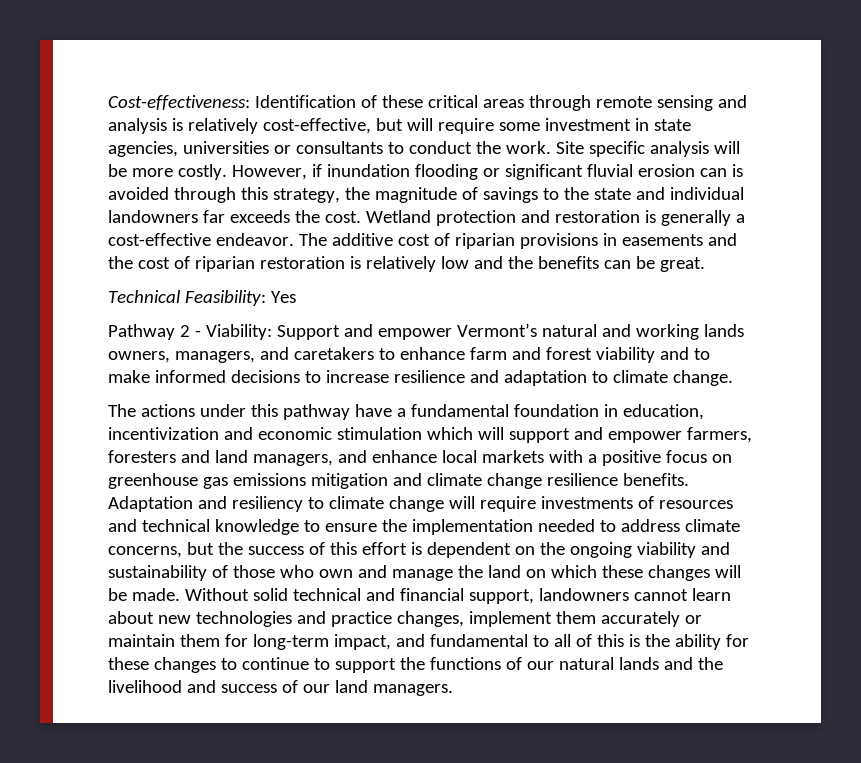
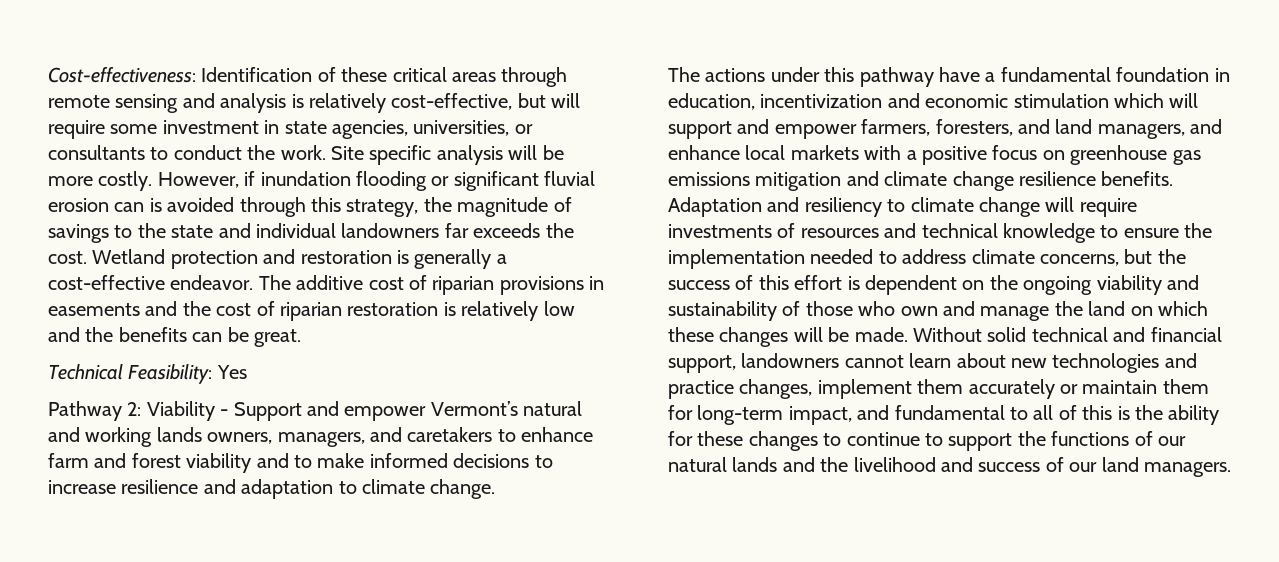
- Cost-effectiveness: Identification of these critical areas through remote sensing and analysis is relatively cost-effective, but will require some investment in state agencies, universities or consultants to conduct the work.
+ Cost-effectiveness: Identification of these critical areas through remote sensing and analysis is relatively cost-effective, but will require some investment in state agencies, universities, or consultants to conduct the work.
- Pathway 2 - Viability: Support and empower Vermont’s natural and working lands owners, managers, and caretakers to enhance farm and forest viability and to make informed decisions to increase resilience and adaptation to climate change.
+ Pathway 2: Viability - Support and empower Vermont’s natural and working lands owners, managers, and caretakers to enhance farm and forest viability and to make informed decisions to increase resilience and adaptation to climate change.
- The actions under this pathway have a fundamental foundation in education, incentivization and economic stimulation which will support and empower farmers, foresters and land managers, and enhance local markets with a positive focus on greenhouse gas emissions mitigation and climate change resilience benefits.
+ The actions under this pathway have a fundamental foundation in education, incentivization and economic stimulation which will support and empower farmers, foresters, and land managers, and enhance local markets with a positive focus on greenhouse gas emissions mitigation and climate change resilience benefits.

